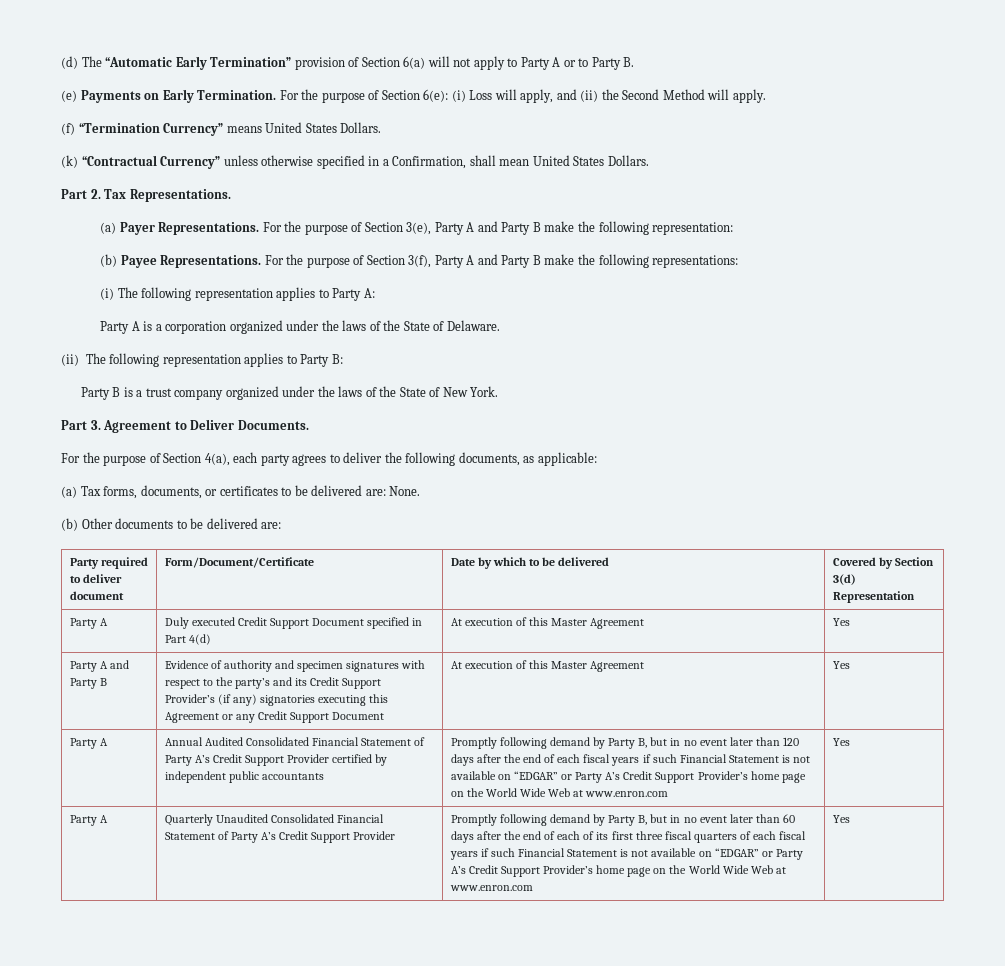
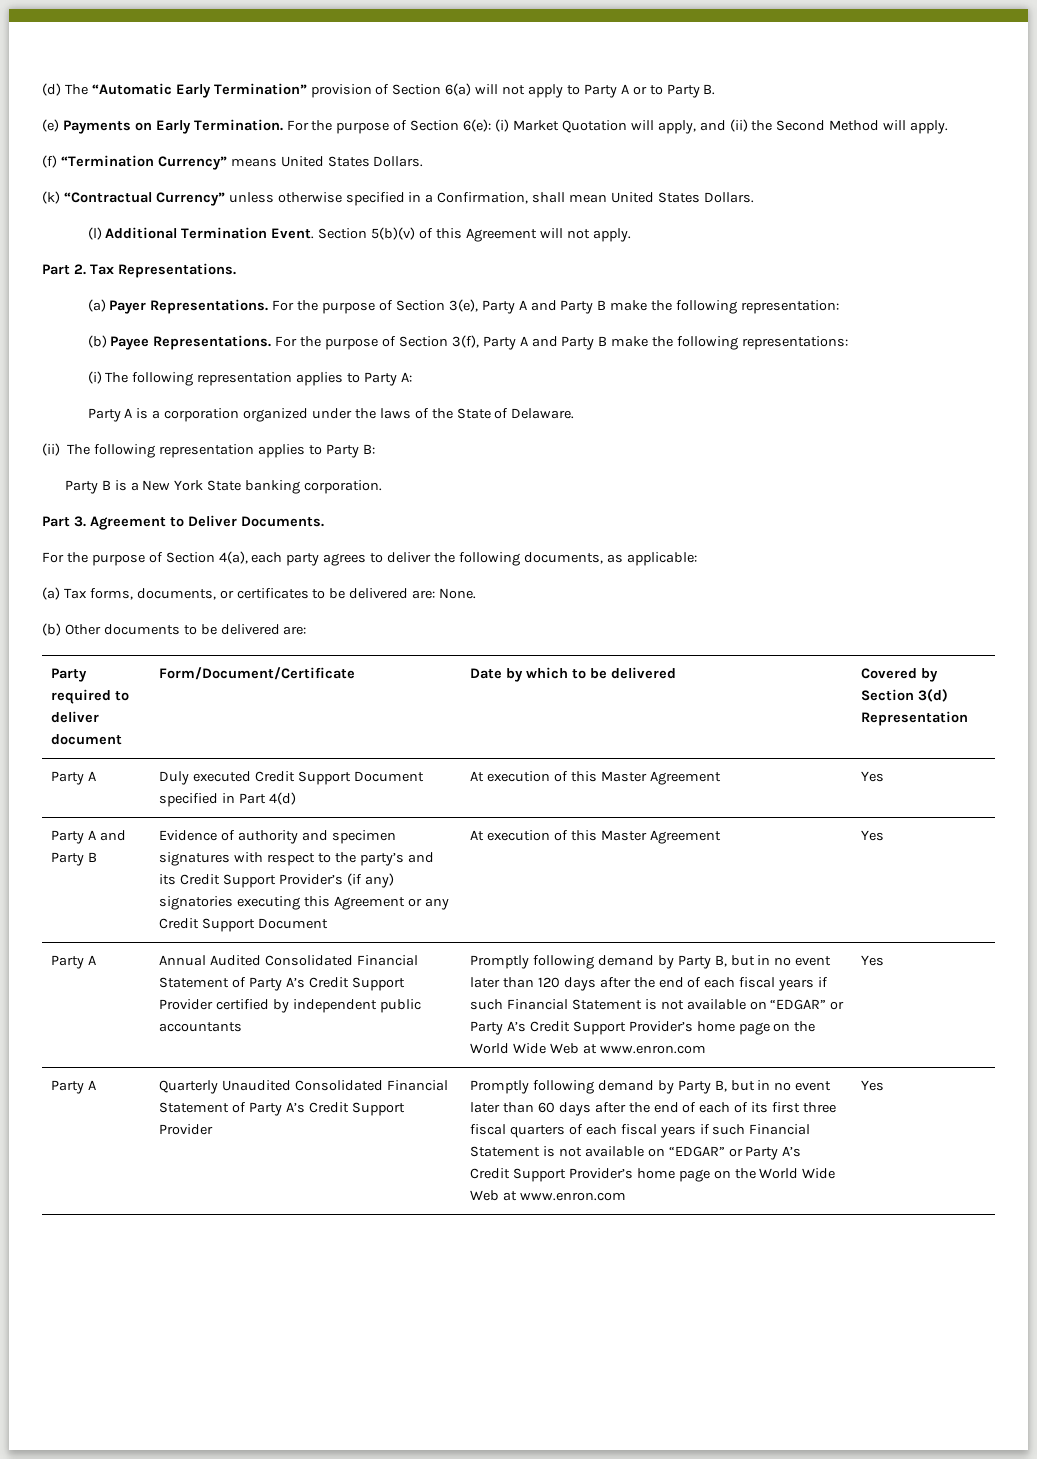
- For the purpose of Section 6(e): (i) Loss will apply, and (ii) the Second Method will apply.
+ For the purpose of Section 6(e): (i) Market Quotation will apply, and (ii) the Second Method will apply.
+ (l) Additional Termination Event. Section 5(b)(v) of this Agreement will not apply.
- Party B is a trust company organized under the laws of the State of New York.
+ Party B is a New York State banking corporation.

